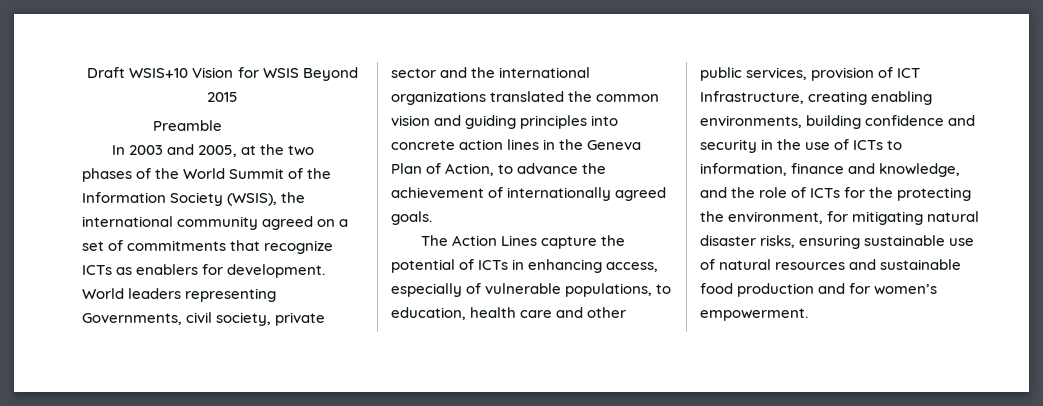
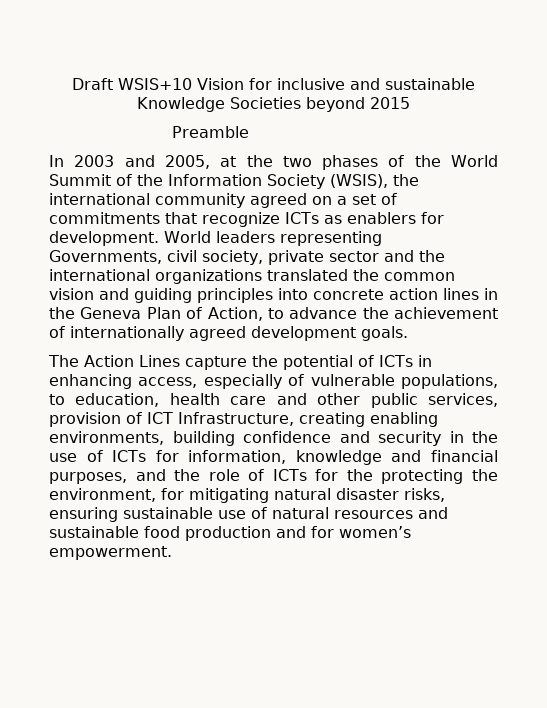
- Draft WSIS+10 Vision for WSIS Beyond 2015
+ Draft WSIS+10 Vision for inclusive and sustainable Knowledge Societies beyond 2015
- World leaders representing Governments, civil society, private sector and the international organizations translated the common vision and guiding principles into concrete action lines in the Geneva Plan of Action, to advance the achievement of internationally agreed goals.
+ World leaders representing Governments, civil society, private sector and the international organizations translated the common vision and guiding principles into concrete action lines in the Geneva Plan of Action, to advance the achievement of internationally agreed development goals.
- The Action Lines capture the potential of ICTs in enhancing access, especially of vulnerable populations, to education, health care and other public services, provision of ICT Infrastructure, creating enabling environments, building confidence and security in the use of ICTs to information, finance and knowledge, and the role of ICTs for the protecting the environment, for mitigating natural disaster risks, ensuring sustainable use of natural resources and sustainable food production and for women’s empowerment.
+ The Action Lines capture the potential of ICTs in enhancing access, especially of vulnerable populations, to education, health care and other public services, provision of ICT Infrastructure, creating enabling environments, building confidence and security in the use of ICTs for information, knowledge and financial purposes, and the role of ICTs for the protecting the environment, for mitigating natural disaster risks, ensuring sustainable use of natural resources and sustainable food production and for women’s empowerment.

